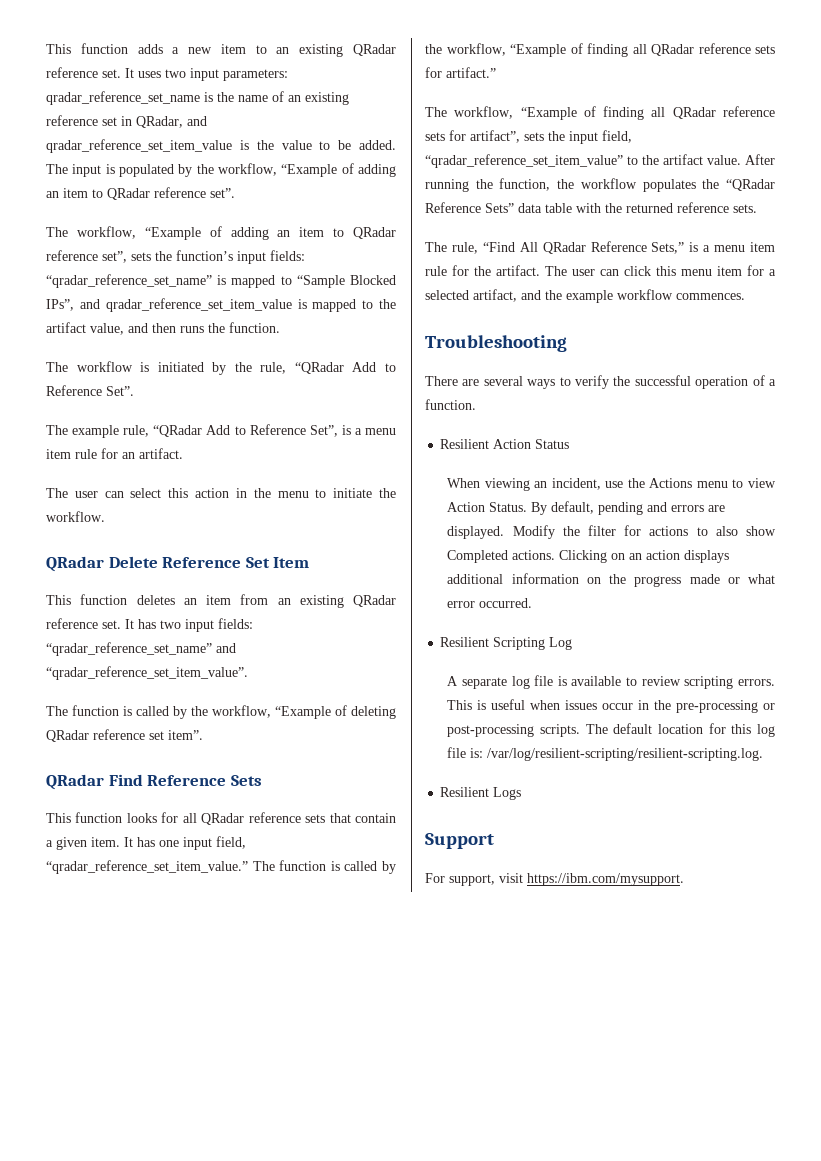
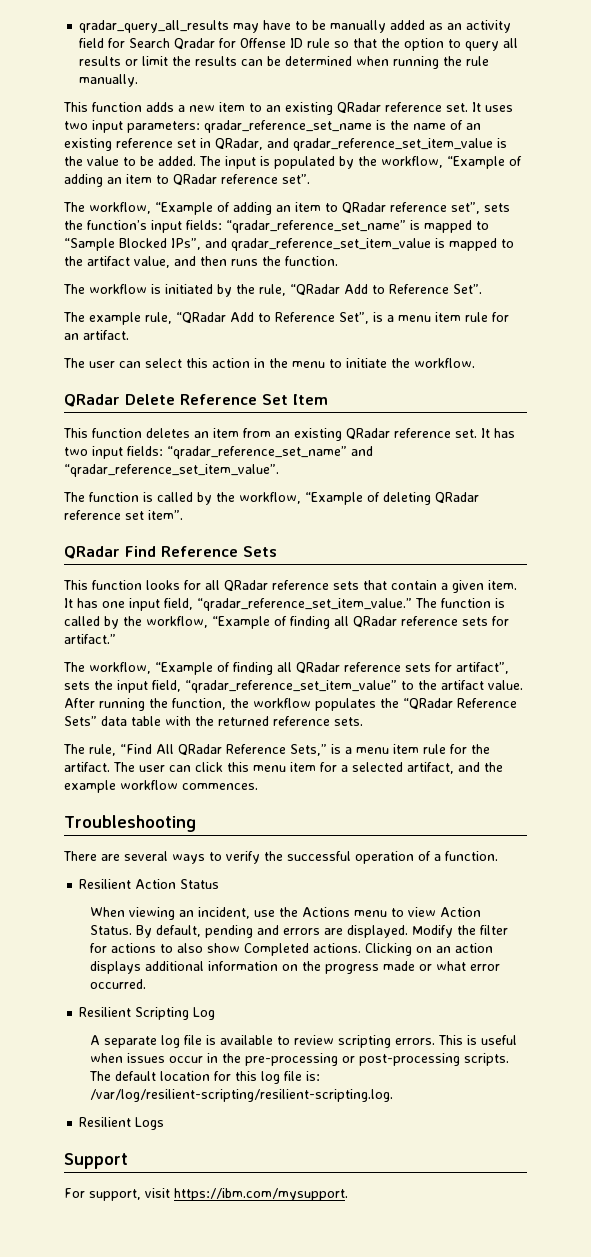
+ qradar_query_all_results may have to be manually added as an activity field for Search Qradar for Offense ID rule so that the option to query all results or limit the results can be determined when running the rule manually.

